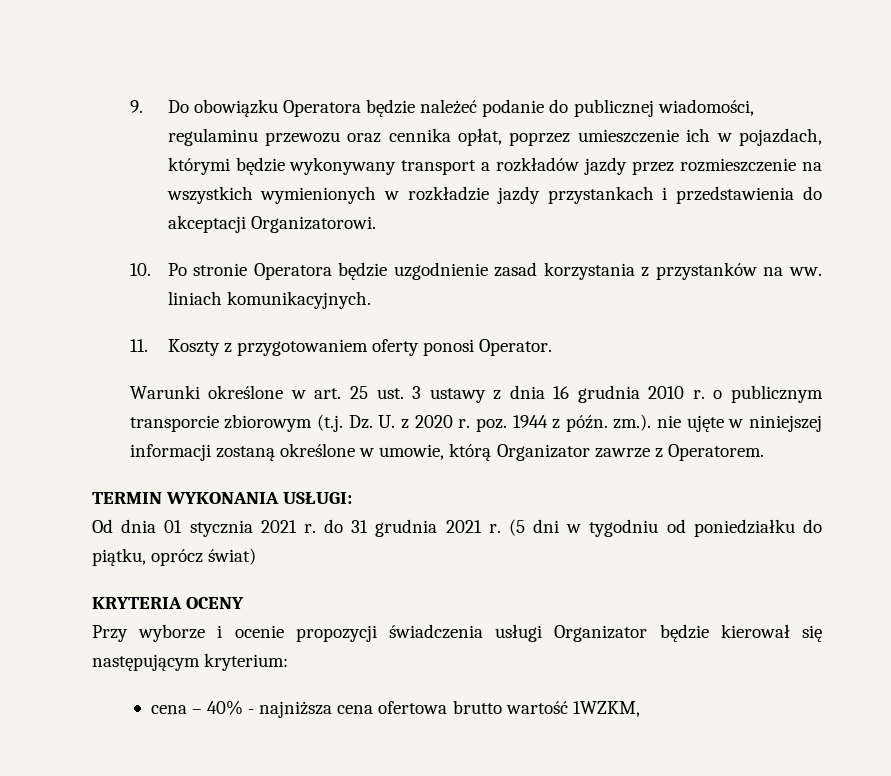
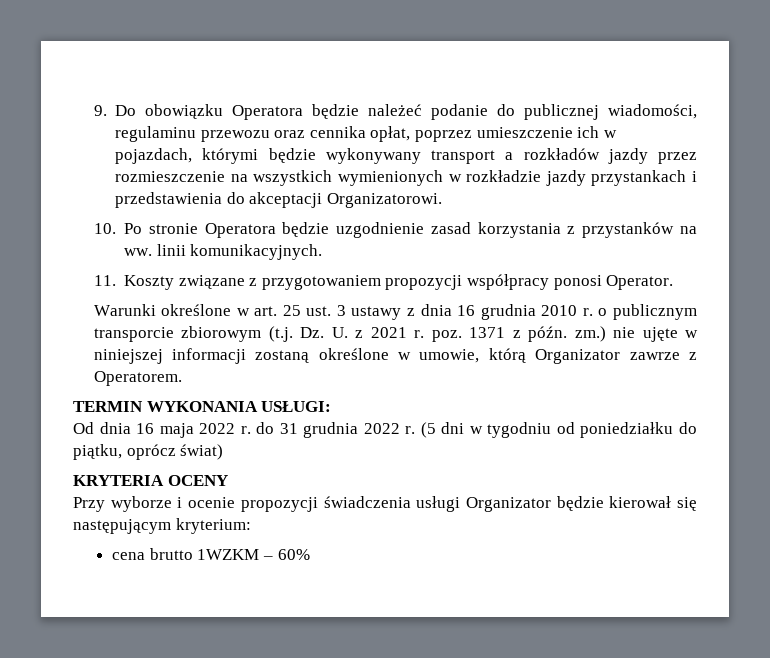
- 10. Po stronie Operatora będzie uzgodnienie zasad korzystania z przystanków na ww. liniach komunikacyjnych.
+ 10. Po stronie Operatora będzie uzgodnienie zasad korzystania z przystanków na ww. linii komunikacyjnych.
- 11. Koszty z przygotowaniem oferty ponosi Operator.
+ 11. Koszty związane z przygotowaniem propozycji współpracy ponosi Operator.
- Warunki określone w art. 25 ust. 3 ustawy z dnia 16 grudnia 2010 r. o publicznym transporcie zbiorowym (t.j. Dz. U. z 2020 r. poz. 1944 z późn. zm.). nie ujęte w niniejszej informacji zostaną określone w umowie, którą Organizator zawrze z Operatorem.
+ Warunki określone w art. 25 ust. 3 ustawy z dnia 16 grudnia 2010 r. o publicznym transporcie zbiorowym (t.j. Dz. U. z 2021 r. poz. 1371 z późn. zm.) nie ujęte w niniejszej informacji zostaną określone w umowie, którą Organizator zawrze z Operatorem.
- Od dnia 01 stycznia 2021 r. do 31 grudnia 2021 r.
+ Od dnia 16 maja 2022 r. do 31 grudnia 2022 r.
- cena – 40% - najniższa cena ofertowa brutto wartość 1WZKM,
+ cena brutto 1WZKM – 60%

